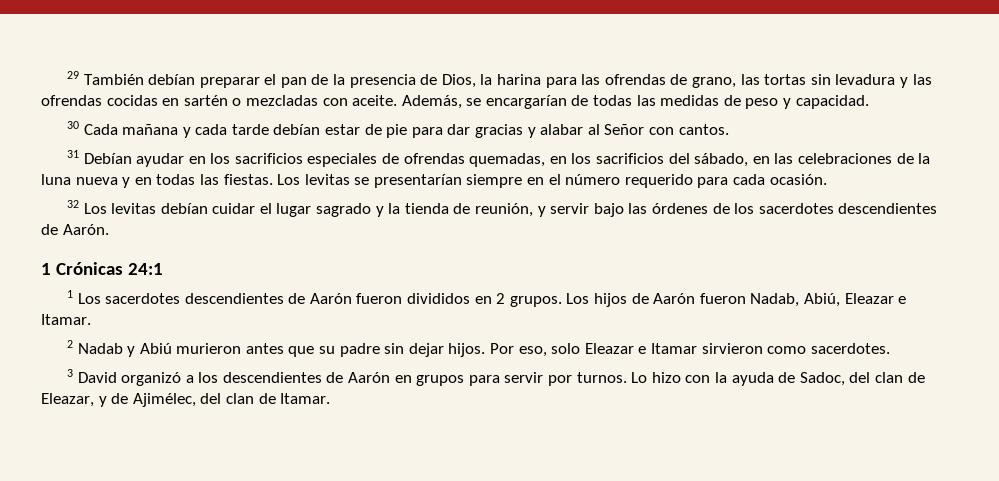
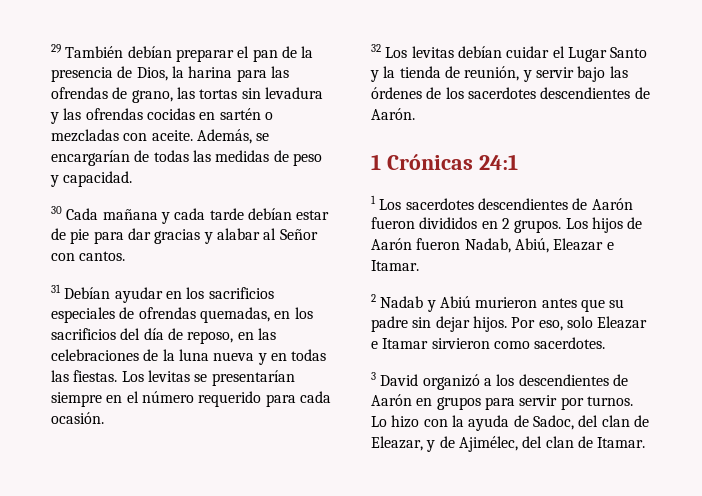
- 31 Debían ayudar en los sacrificios especiales de ofrendas quemadas, en los sacrificios del sábado, en las celebraciones de la luna nueva y en todas las fiestas.
+ 31 Debían ayudar en los sacrificios especiales de ofrendas quemadas, en los sacrificios del día de reposo, en las celebraciones de la luna nueva y en todas las fiestas.
- 32 Los levitas debían cuidar el lugar sagrado y la tienda de reunión, y servir bajo las órdenes de los sacerdotes descendientes de Aarón.
+ 32 Los levitas debían cuidar el Lugar Santo y la tienda de reunión, y servir bajo las órdenes de los sacerdotes descendientes de Aarón.

